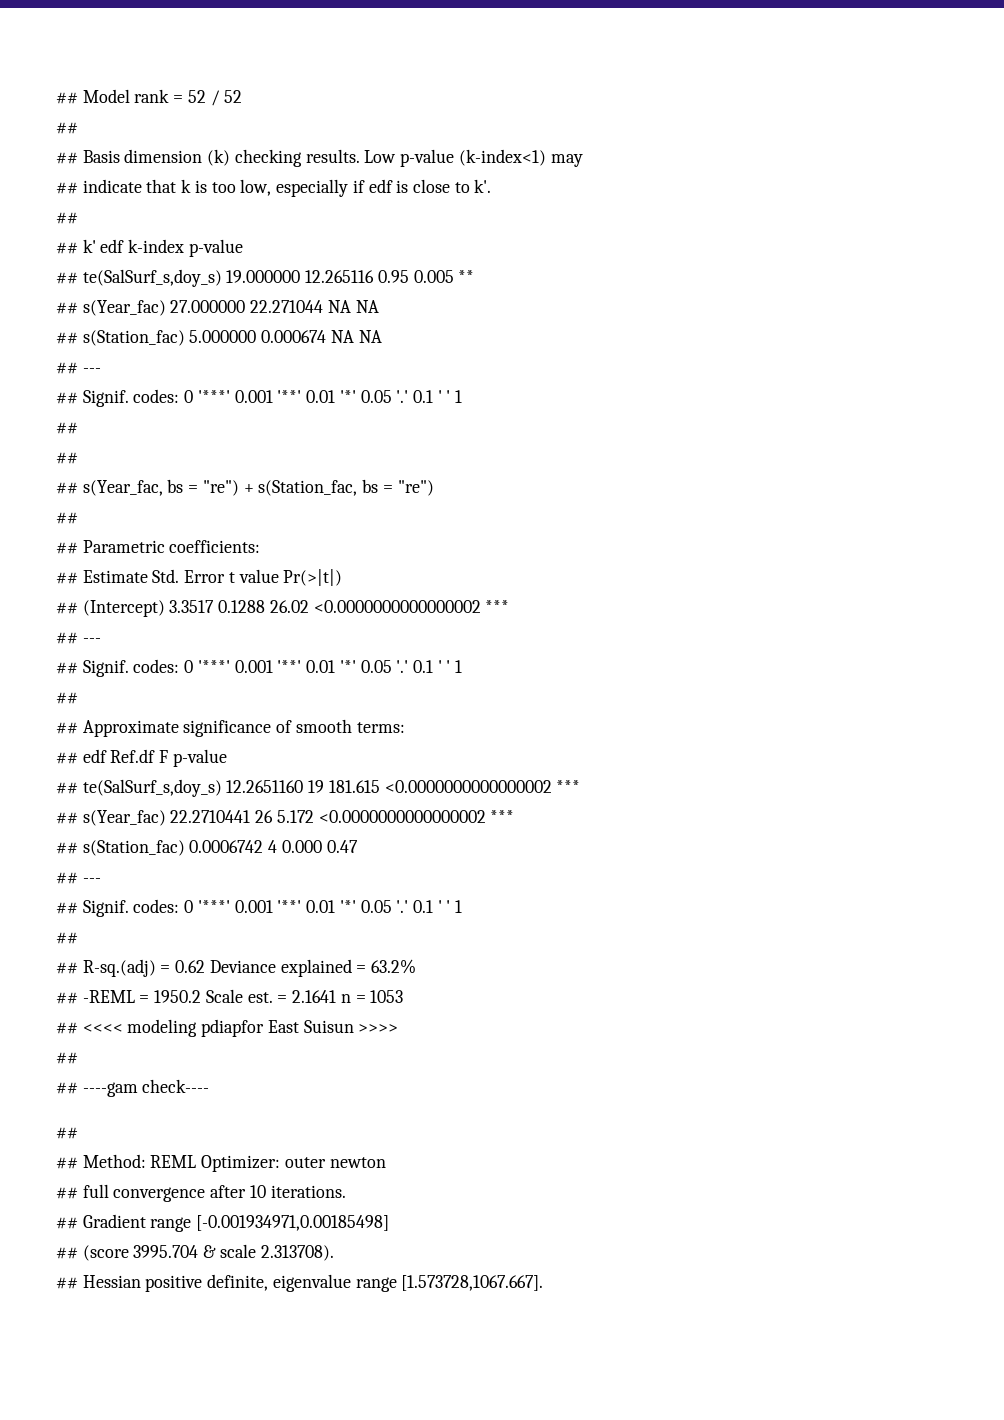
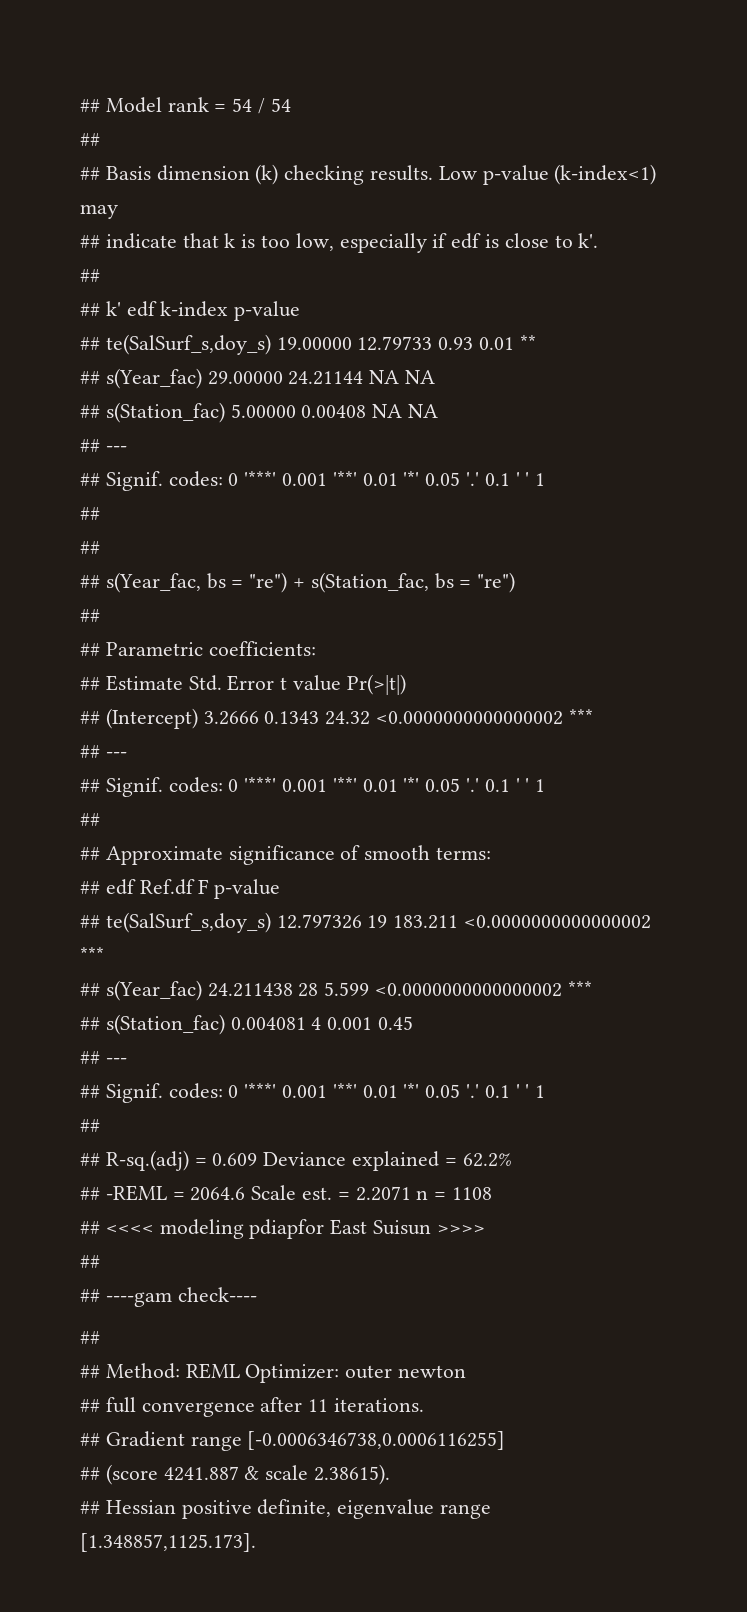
- ## Model rank = 52 / 52
+ ## Model rank = 54 / 54
- ## te(SalSurf_s,doy_s) 19.000000 12.265116 0.95 0.005 **
+ ## te(SalSurf_s,doy_s) 19.00000 12.79733 0.93 0.01 **
- ## s(Year_fac) 27.000000 22.271044 NA NA
+ ## s(Year_fac) 29.00000 24.21144 NA NA
- ## s(Station_fac) 5.000000 0.000674 NA NA
+ ## s(Station_fac) 5.00000 0.00408 NA NA
- ## (Intercept) 3.3517 0.1288 26.02 <0.0000000000000002 ***
+ ## (Intercept) 3.2666 0.1343 24.32 <0.0000000000000002 ***
- ## te(SalSurf_s,doy_s) 12.2651160 19 181.615 <0.0000000000000002 ***
+ ## te(SalSurf_s,doy_s) 12.797326 19 183.211 <0.0000000000000002 ***
- ## s(Year_fac) 22.2710441 26 5.172 <0.0000000000000002 ***
+ ## s(Year_fac) 24.211438 28 5.599 <0.0000000000000002 ***
- ## s(Station_fac) 0.0006742 4 0.000 0.47
+ ## s(Station_fac) 0.004081 4 0.001 0.45
- ## R-sq.(adj) = 0.62 Deviance explained = 63.2%
+ ## R-sq.(adj) = 0.609 Deviance explained = 62.2%
- ## -REML = 1950.2 Scale est.
+ ## -REML = 2064.6 Scale est.
- = 2.1641 n = 1053
+ = 2.2071 n = 1108
- ## full convergence after 10 iterations.
+ ## full convergence after 11 iterations.
- ## Gradient range [-0.001934971,0.00185498]
+ ## Gradient range [-0.0006346738,0.0006116255]
- ## (score 3995.704 & scale 2.313708).
+ ## (score 4241.887 & scale 2.38615).
- ## Hessian positive definite, eigenvalue range [1.573728,1067.667].
+ ## Hessian positive definite, eigenvalue range [1.348857,1125.173].

